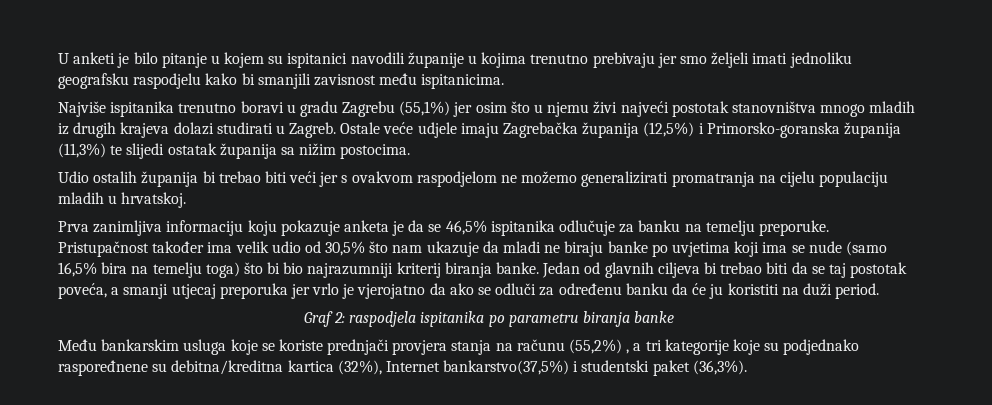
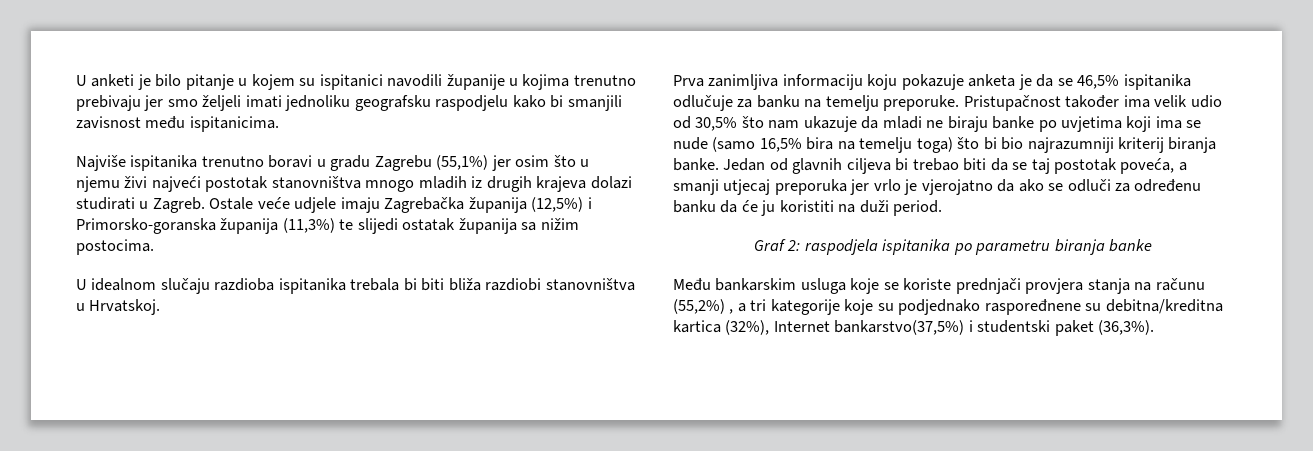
- Udio ostalih županija bi trebao biti veći jer s ovakvom raspodjelom ne možemo generalizirati promatranja na cijelu populaciju mladih u hrvatskoj.
+ U idealnom slučaju razdioba ispitanika trebala bi biti bliža razdiobi stanovništva u Hrvatskoj.

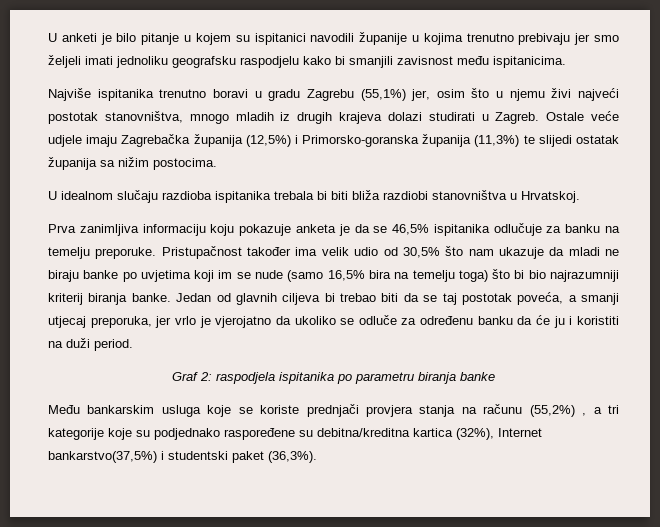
- Najviše ispitanika trenutno boravi u gradu Zagrebu (55,1%) jer osim što u njemu živi najveći postotak stanovništva mnogo mladih iz drugih krajeva dolazi studirati u Zagreb.
+ Najviše ispitanika trenutno boravi u gradu Zagrebu (55,1%) jer, osim što u njemu živi najveći postotak stanovništva, mnogo mladih iz drugih krajeva dolazi studirati u Zagreb.
- Pristupačnost također ima velik udio od 30,5% što nam ukazuje da mladi ne biraju banke po uvjetima koji ima se nude (samo 16,5% bira na temelju toga) što bi bio najrazumniji kriterij biranja banke.
+ Pristupačnost također ima velik udio od 30,5% što nam ukazuje da mladi ne biraju banke po uvjetima koji im se nude (samo 16,5% bira na temelju toga) što bi bio najrazumniji kriterij biranja banke.
- Jedan od glavnih ciljeva bi trebao biti da se taj postotak poveća, a smanji utjecaj preporuka jer vrlo je vjerojatno da ako se odluči za određenu banku da će ju koristiti na duži period.
+ Jedan od glavnih ciljeva bi trebao biti da se taj postotak poveća, a smanji utjecaj preporuka, jer vrlo je vjerojatno da ukoliko se odluče za određenu banku da će ju i koristiti na duži period.
- Među bankarskim usluga koje se koriste prednjači provjera stanja na računu (55,2%) , a tri kategorije koje su podjednako raspoređnene su debitna/kreditna kartica (32%), Internet bankarstvo(37,5%) i studentski paket (36,3%).
+ Među bankarskim usluga koje se koriste prednjači provjera stanja na računu (55,2%) , a tri kategorije koje su podjednako raspoređene su debitna/kreditna kartica (32%), Internet bankarstvo(37,5%) i studentski paket (36,3%).

